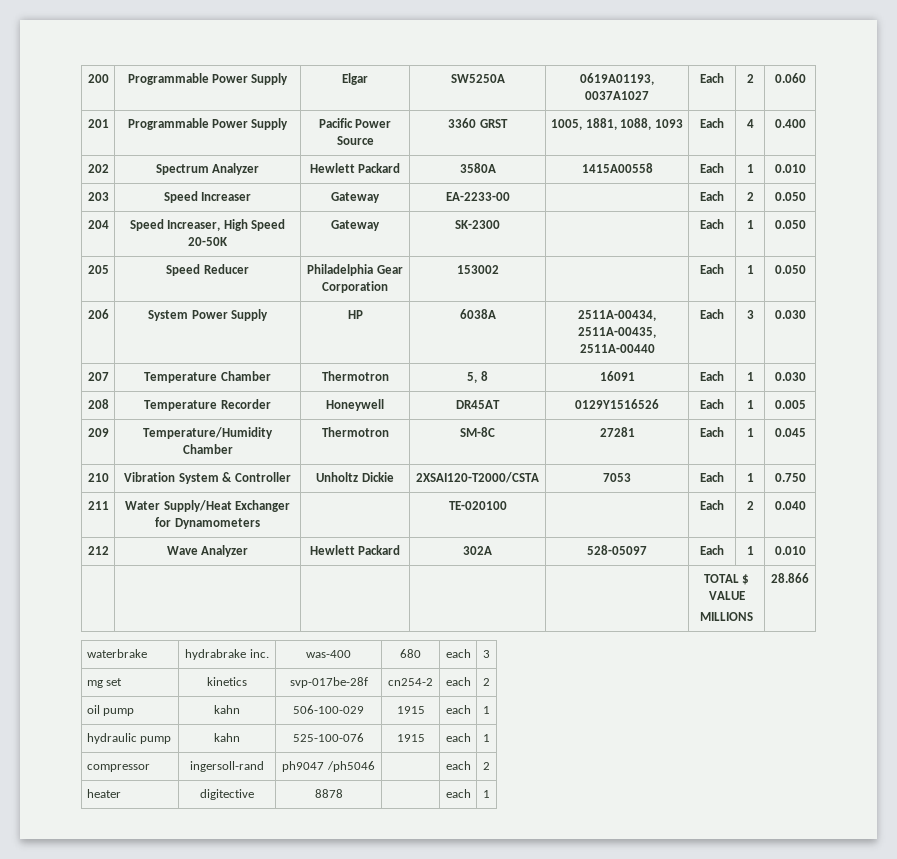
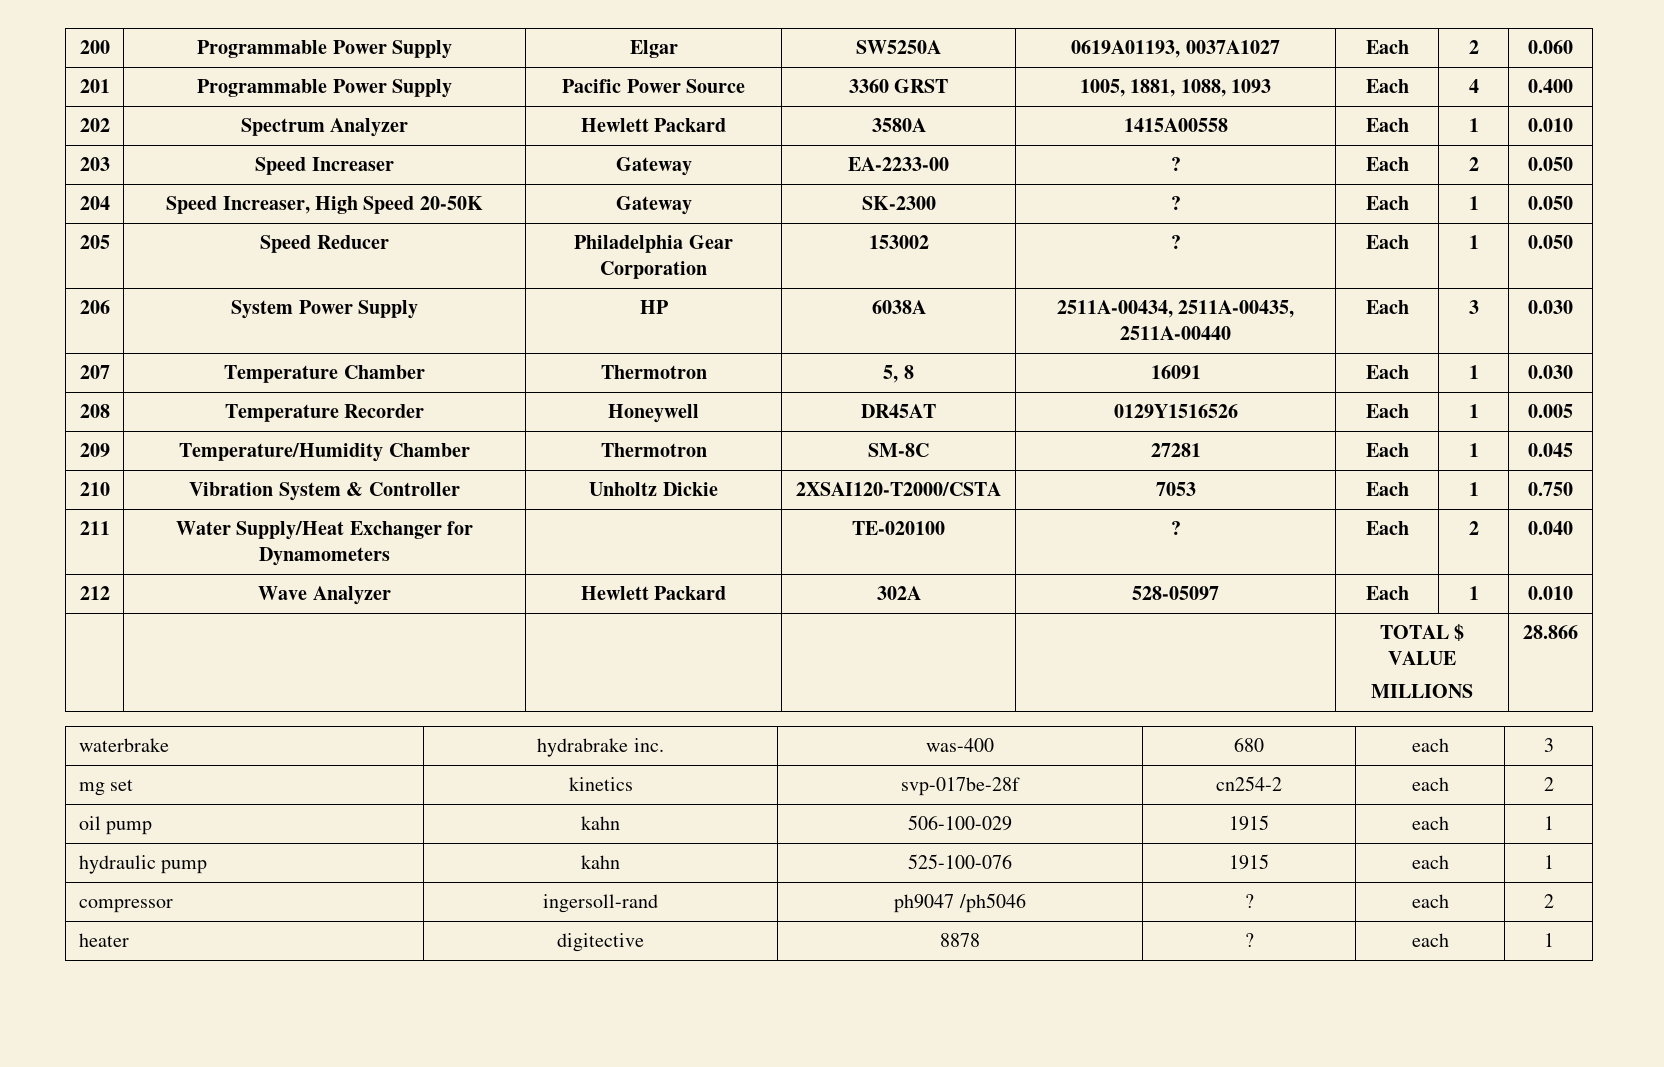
- 203 | Speed Increaser | Gateway | EA-2233-00 | | Each | 2 | 0.050
+ 203 | Speed Increaser | Gateway | EA-2233-00 | ? | Each | 2 | 0.050
- 204 | Speed Increaser, High Speed 20-50K | Gateway | SK-2300 | | Each | 1 | 0.050
+ 204 | Speed Increaser, High Speed 20-50K | Gateway | SK-2300 | ? | Each | 1 | 0.050
- 205 | Speed Reducer | Philadelphia Gear Corporation | 153002 | | Each | 1 | 0.050
+ 205 | Speed Reducer | Philadelphia Gear Corporation | 153002 | ? | Each | 1 | 0.050
- 211 | Water Supply/Heat Exchanger for Dynamometers | | TE-020100 | | Each | 2 | 0.040
+ 211 | Water Supply/Heat Exchanger for Dynamometers | | TE-020100 | ? | Each | 2 | 0.040
- compressor | ingersoll-rand | ph9047 /ph5046 | | each | 2
+ compressor | ingersoll-rand | ph9047 /ph5046 | ? | each | 2
- heater | digitective | 8878 | | each | 1
+ heater | digitective | 8878 | ? | each | 1

